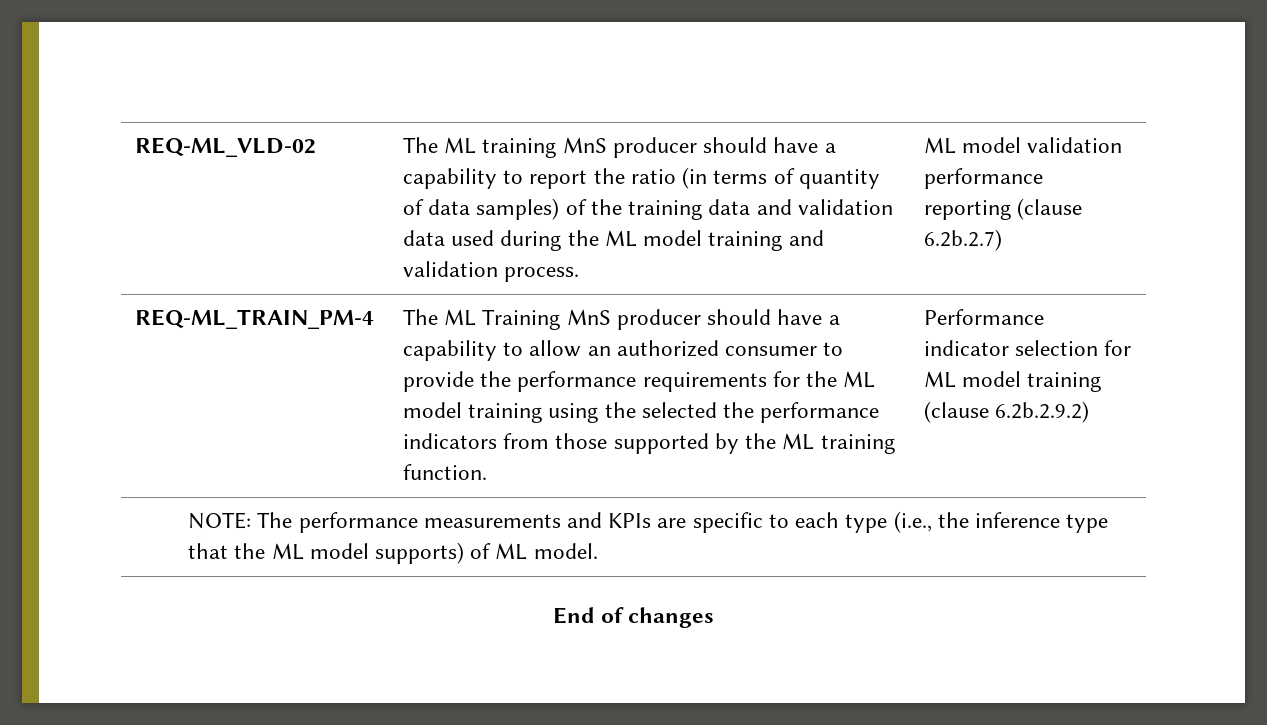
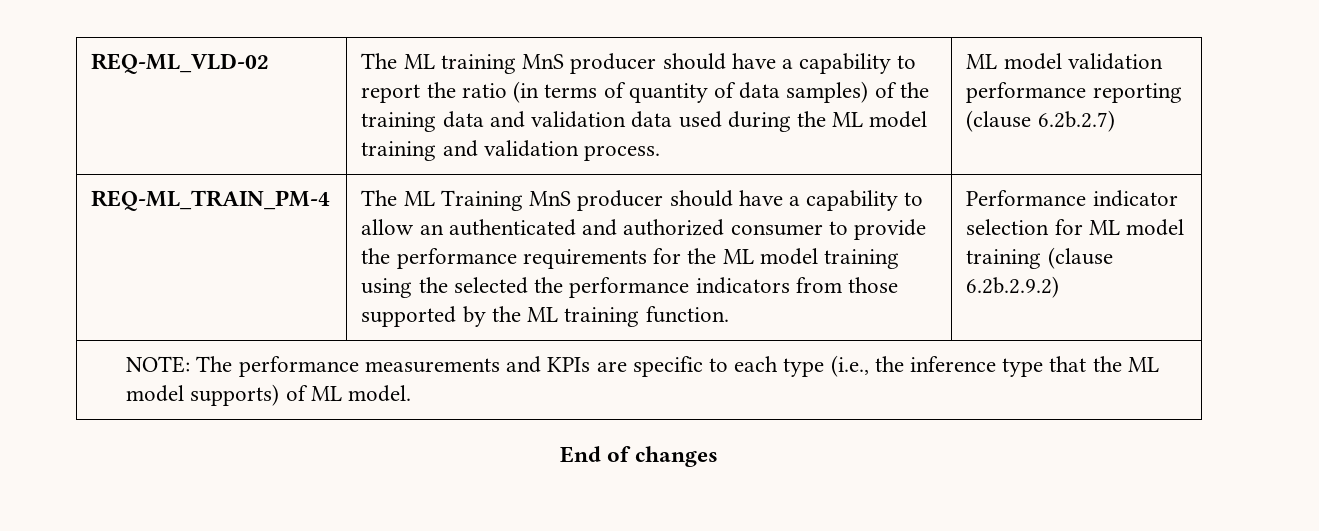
- The ML Training MnS producer should have a capability to allow an authorized consumer to provide the performance requirements for the ML model training using the selected the performance indicators from those supported by the ML training function.
+ The ML Training MnS producer should have a capability to allow an authenticated and authorized consumer to provide the performance requirements for the ML model training using the selected the performance indicators from those supported by the ML training function.

